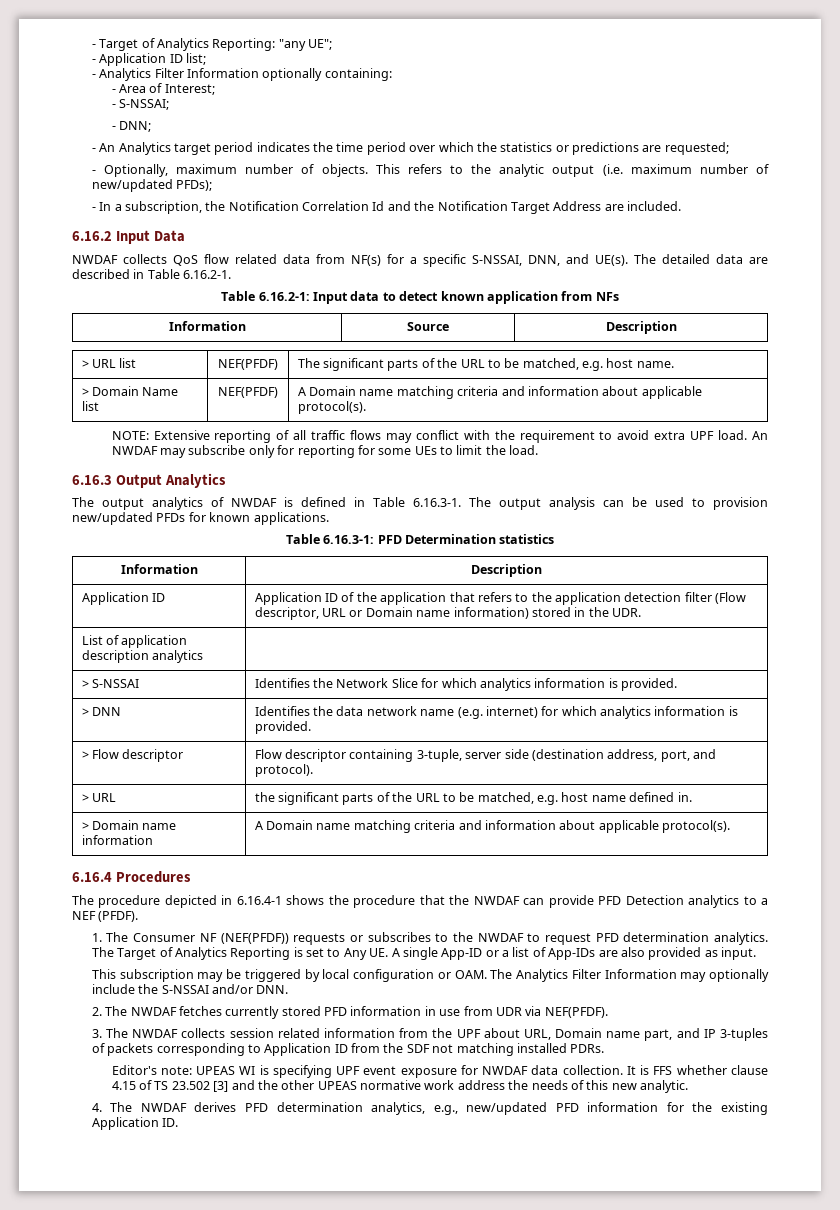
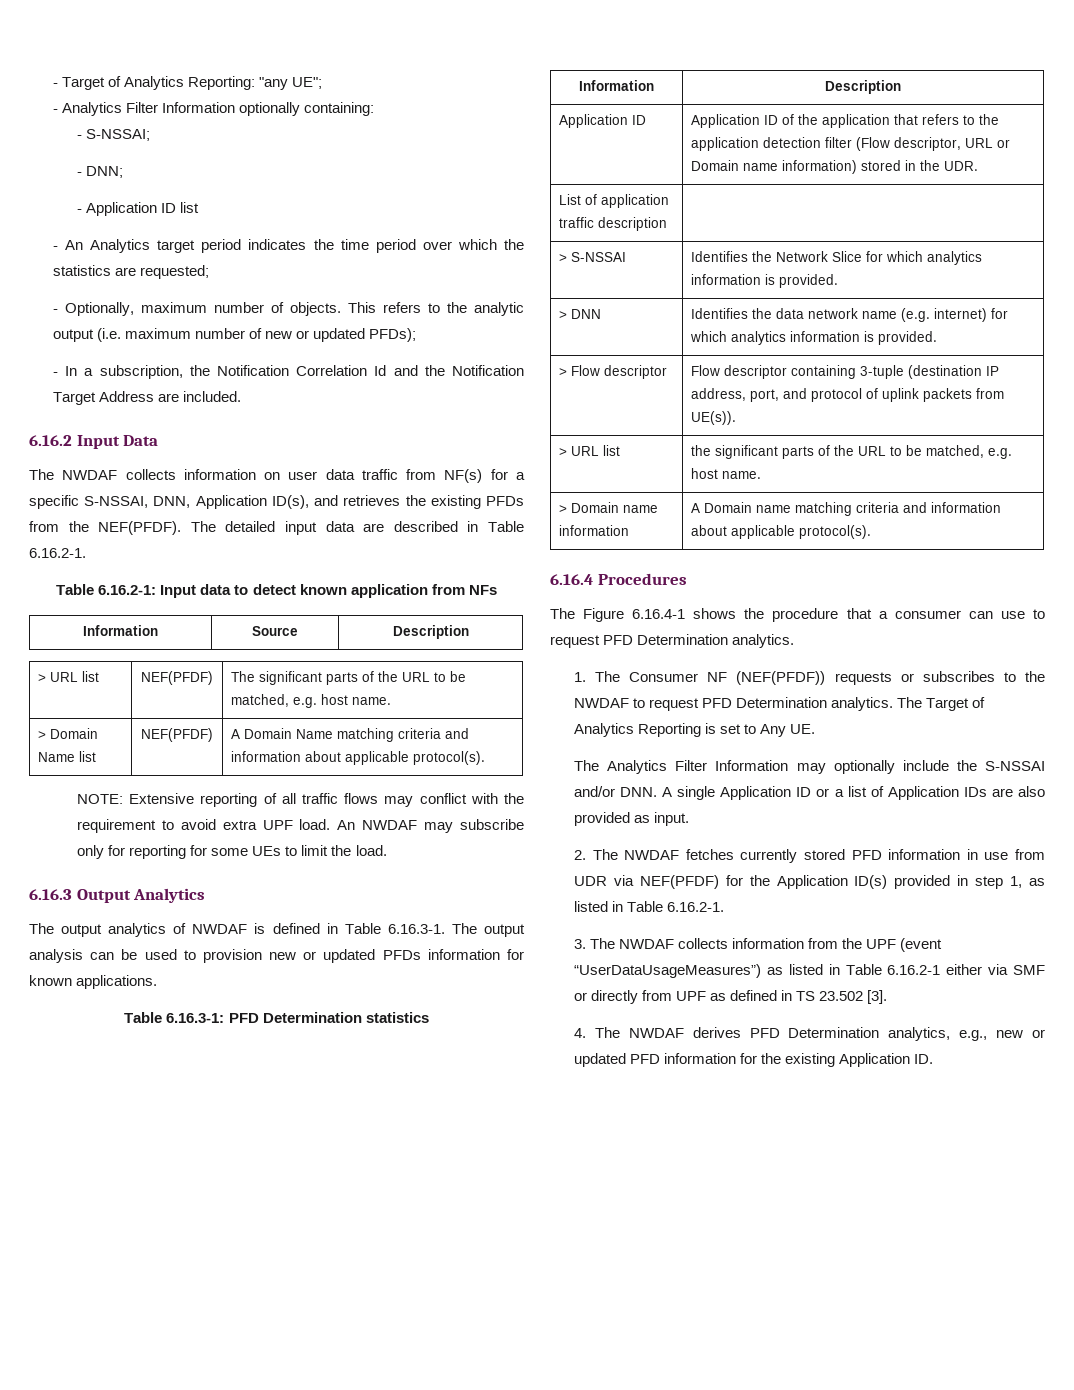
- - Application ID list;
- - Area of Interest;
+ - Application ID list
- - An Analytics target period indicates the time period over which the statistics or predictions are requested;
+ - An Analytics target period indicates the time period over which the statistics are requested;
- This refers to the analytic output (i.e. maximum number of new/updated PFDs);
+ This refers to the analytic output (i.e. maximum number of new or updated PFDs);
- NWDAF collects QoS flow related data from NF(s) for a specific S-NSSAI, DNN, and UE(s).
+ The NWDAF collects information on user data traffic from NF(s) for a specific S-NSSAI, DNN, Application ID(s), and retrieves the existing PFDs from the NEF(PFDF).
- The detailed data are described in Table 6.16.2-1.
+ The detailed input data are described in Table 6.16.2-1.
- > Domain Name list | NEF(PFDF) | A Domain name matching criteria and information about applicable protocol(s).
+ > Domain Name list | NEF(PFDF) | A Domain Name matching criteria and information about applicable protocol(s).
- The output analytics of NWDAF is defined in Table 6.16.3-1. The output analysis can be used to provision new/updated PFDs for known applications.
+ The output analytics of NWDAF is defined in Table 6.16.3-1. The output analysis can be used to provision new or updated PFDs information for known applications.
- List of application description analytics |
+ List of application traffic description |
- > Flow descriptor | Flow descriptor containing 3-tuple, server side (destination address, port, and protocol).
- > URL | the significant parts of the URL to be matched, e.g. host name defined in.
+ > Flow descriptor | Flow descriptor containing 3-tuple (destination IP address, port, and protocol of uplink packets from UE(s)).
+ > URL list | the significant parts of the URL to be matched, e.g. host name.
- The procedure depicted in 6.16.4-1 shows the procedure that the NWDAF can provide PFD Detection analytics to a NEF (PFDF).
+ The Figure 6.16.4-1 shows the procedure that a consumer can use to request PFD Determination analytics.
- 1. The Consumer NF (NEF(PFDF)) requests or subscribes to the NWDAF to request PFD determination analytics.
+ 1. The Consumer NF (NEF(PFDF)) requests or subscribes to the NWDAF to request PFD Determination analytics.
- The Target of Analytics Reporting is set to Any UE. A single App-ID or a list of App-IDs are also provided as input.
- This subscription may be triggered by local configuration or OAM. The Analytics Filter Information may optionally include the S-NSSAI and/or DNN.
+ The Target of Analytics Reporting is set to Any UE.
+ The Analytics Filter Information may optionally include the S-NSSAI and/or DNN. A single Application ID or a list of Application IDs are also provided as input.
- 2. The NWDAF fetches currently stored PFD information in use from UDR via NEF(PFDF).
+ 2. The NWDAF fetches currently stored PFD information in use from UDR via NEF(PFDF) for the Application ID(s) provided in step 1, as listed in Table 6.16.2-1.
- 3. The NWDAF collects session related information from the UPF about URL, Domain name part, and IP 3-tuples of packets corresponding to Application ID from the SDF not matching installed PDRs.
- Editor's note: UPEAS WI is specifying UPF event exposure for NWDAF data collection. It is FFS whether clause 4.15 of TS 23.502 [3] and the other UPEAS normative work address the needs of this new analytic.
+ 3. The NWDAF collects information from the UPF (event “UserDataUsageMeasures”) as listed in Table 6.16.2-1 either via SMF or directly from UPF as defined in TS 23.502 [3].
- 4. The NWDAF derives PFD determination analytics, e.g., new/updated PFD information for the existing Application ID.
+ 4. The NWDAF derives PFD Determination analytics, e.g., new or updated PFD information for the existing Application ID.

